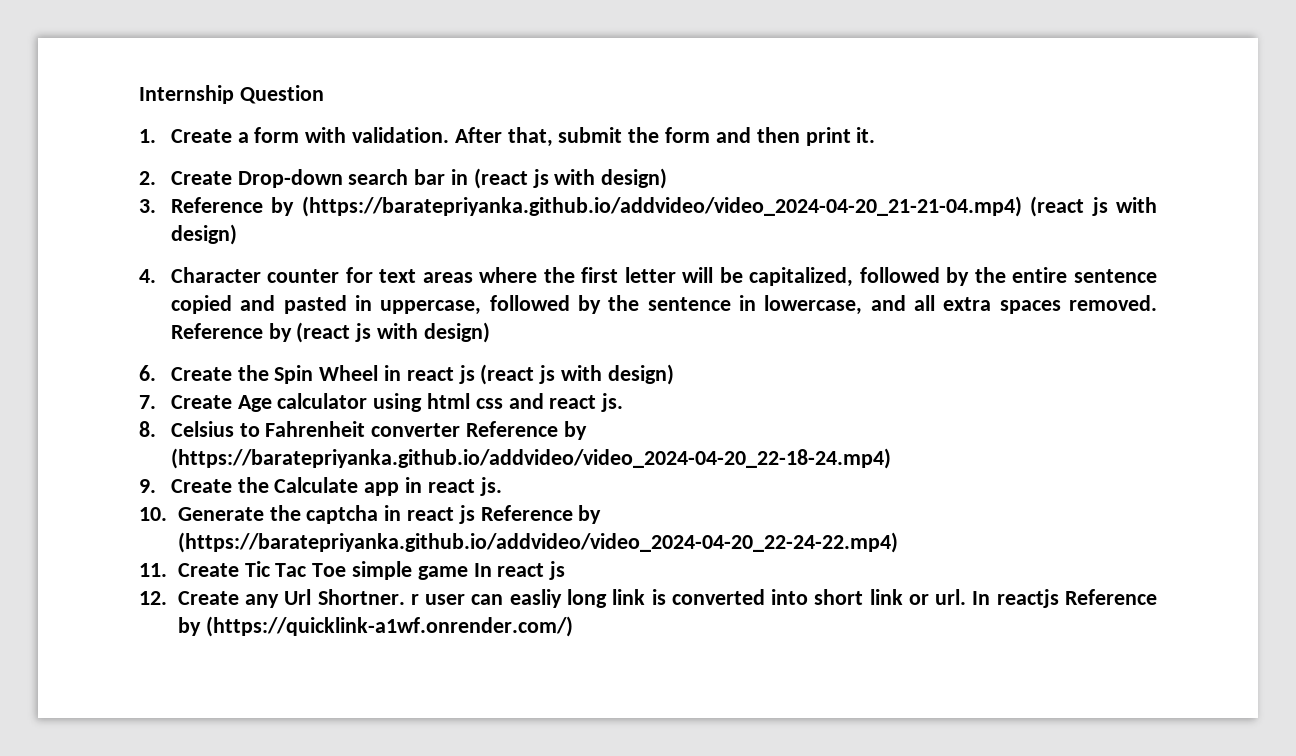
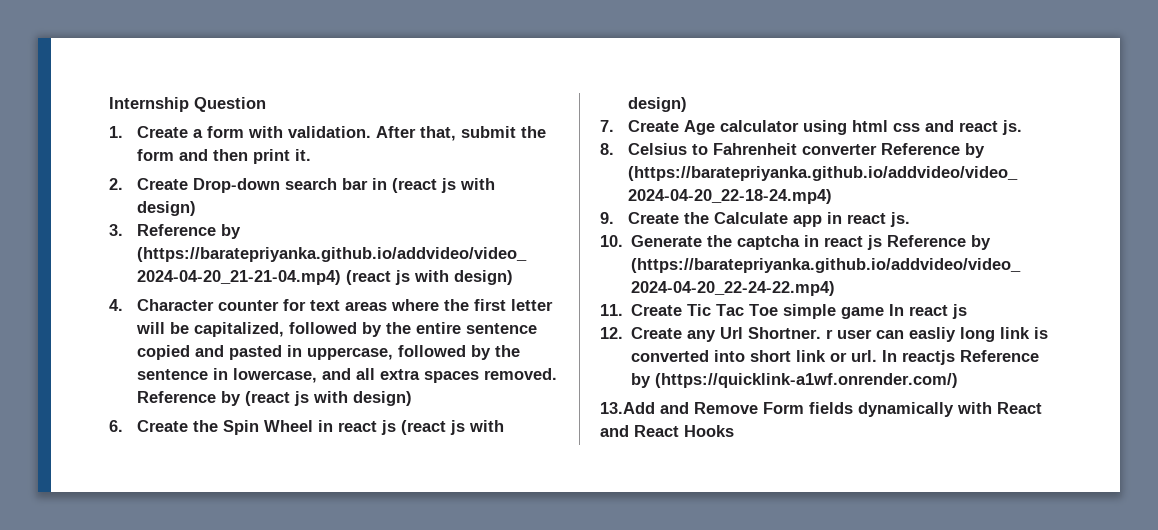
+ 13.Add and Remove Form fields dynamically with React and React Hooks

